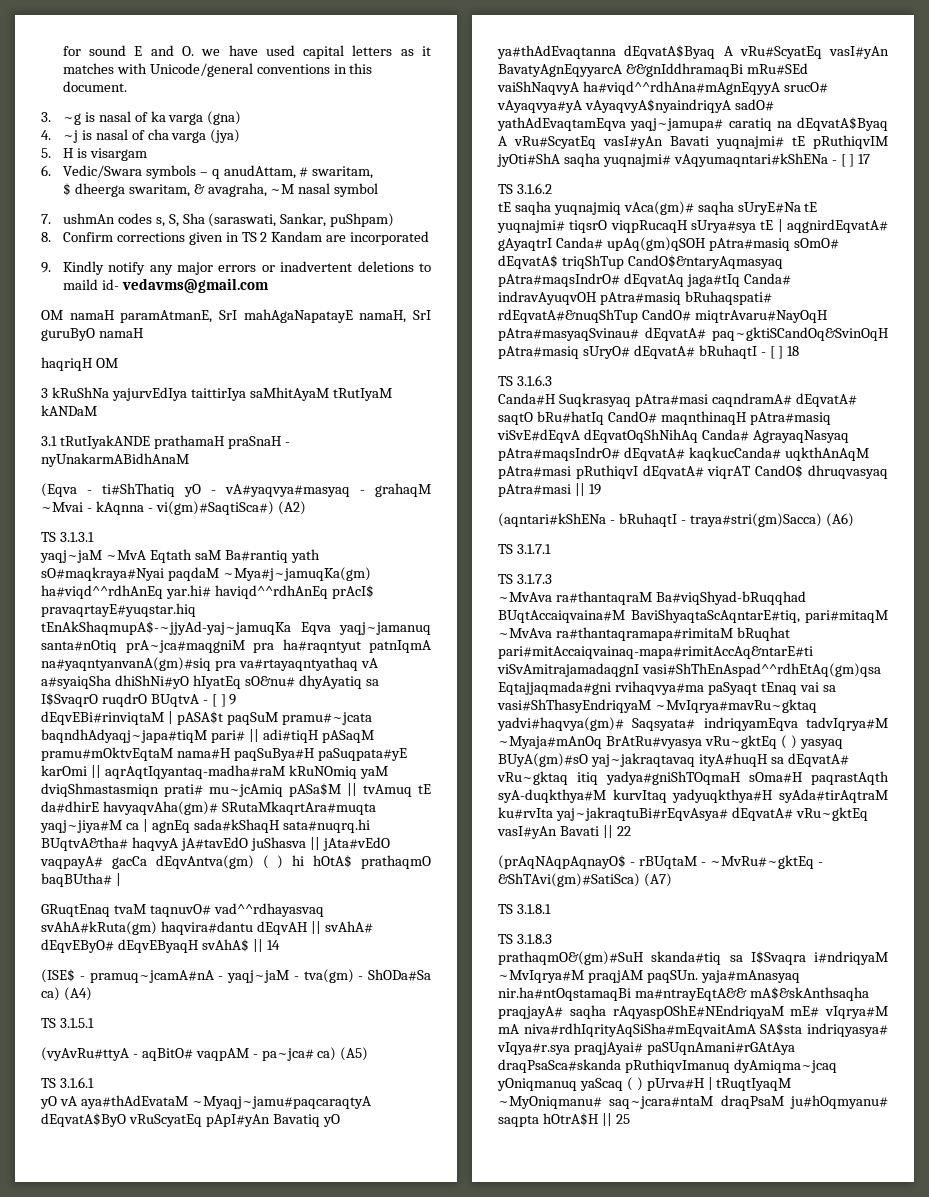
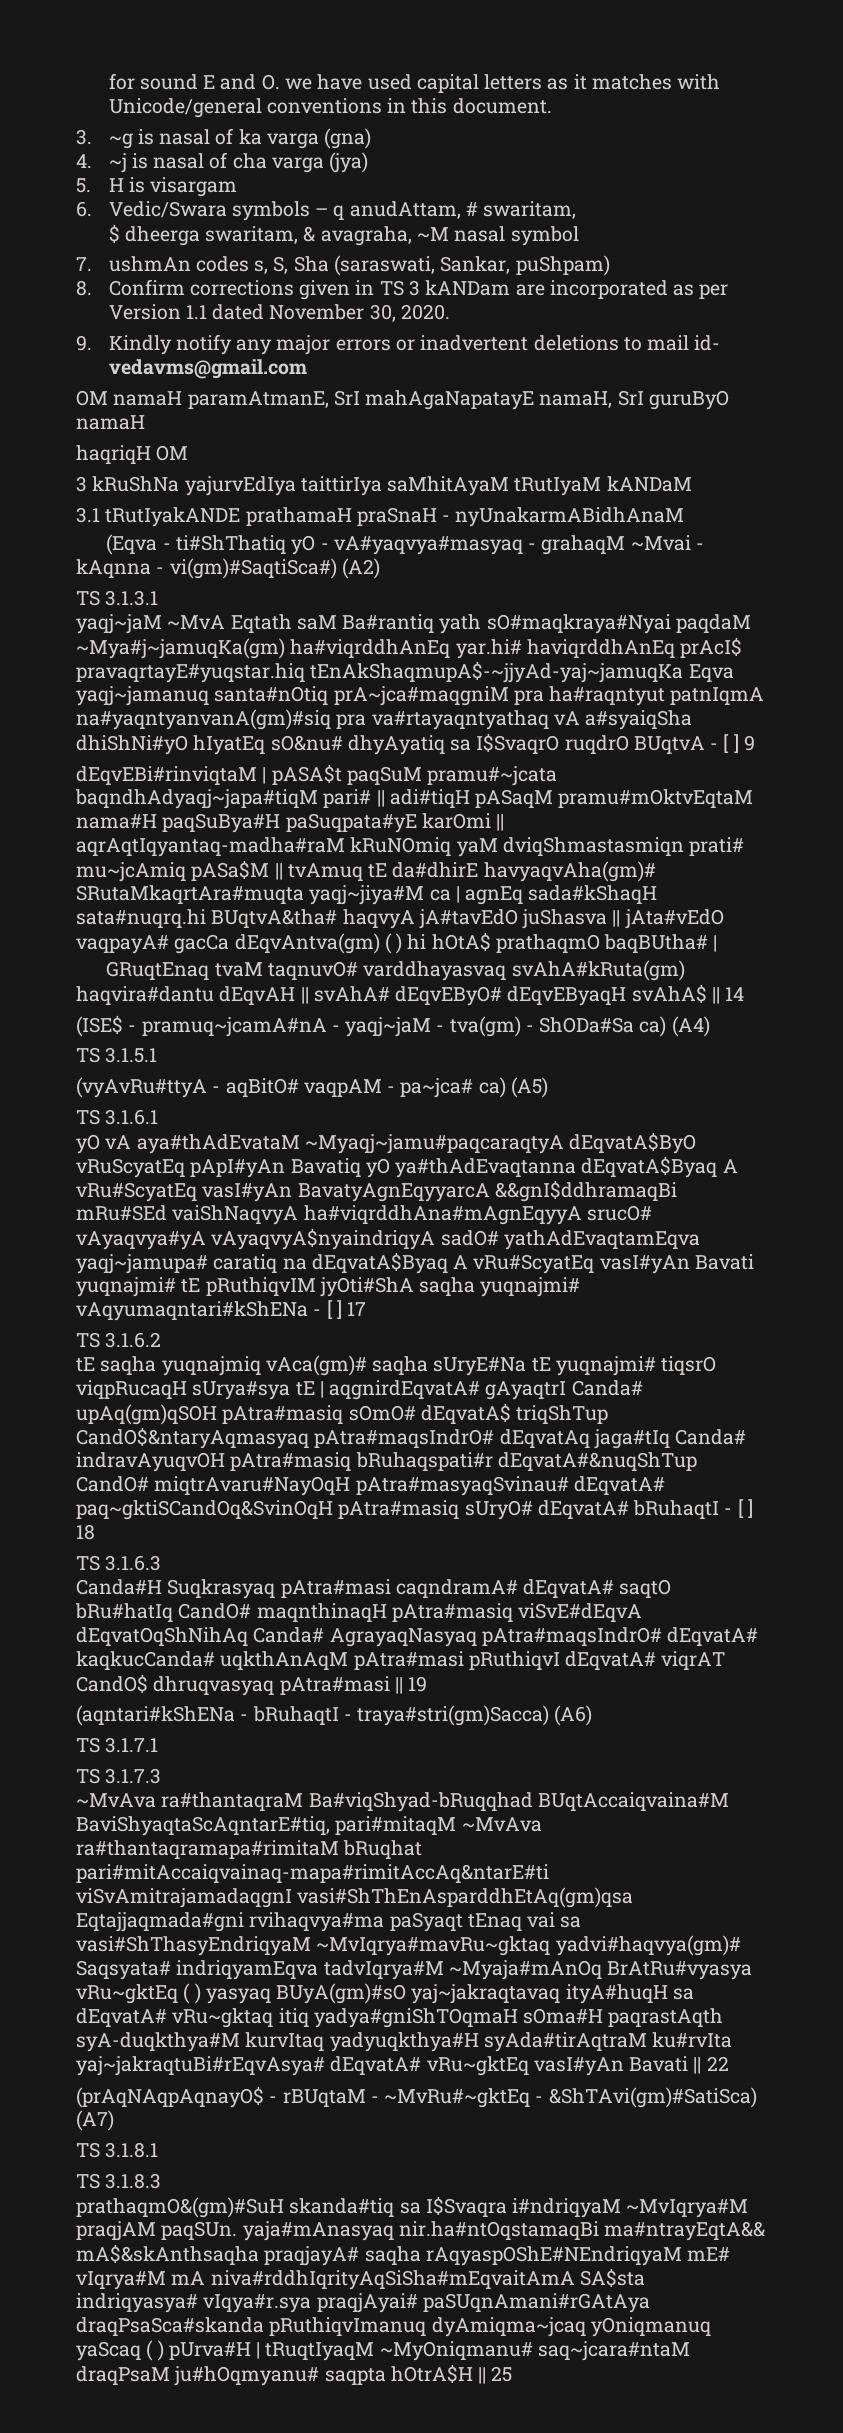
- 8. Confirm corrections given in TS 2 Kandam are incorporated
+ 8. Confirm corrections given in TS 3 kANDam are incorporated as per Version 1.1 dated November 30, 2020.
- 9. Kindly notify any major errors or inadvertent deletions to maild id- vedavms@gmail.com
+ 9. Kindly notify any major errors or inadvertent deletions to mail id- vedavms@gmail.com
- yaqj~jaM ~MvA Eqtath saM Ba#rantiq yath sO#maqkraya#Nyai paqdaM ~Mya#j~jamuqKa(gm) ha#viqd^^rdhAnEq yar.hi# haviqd^^rdhAnEq prAcI$ pravaqrtayE#yuqstar.hiq tEnAkShaqmupA$-~jjyAd-yaj~jamuqKa Eqva yaqj~jamanuq santa#nOtiq prA~jca#maqgniM pra ha#raqntyut patnIqmA na#yaqntyanvanA(gm)#siq pra va#rtayaqntyathaq vA a#syaiqSha dhiShNi#yO hIyatEq sO&nu# dhyAyatiq sa I$SvaqrO ruqdrO BUqtvA - [ ] 9
+ yaqj~jaM ~MvA Eqtath saM Ba#rantiq yath sO#maqkraya#Nyai paqdaM ~Mya#j~jamuqKa(gm) ha#viqrddhAnEq yar.hi# haviqrddhAnEq prAcI$ pravaqrtayE#yuqstar.hiq tEnAkShaqmupA$-~jjyAd-yaj~jamuqKa Eqva yaqj~jamanuq santa#nOtiq prA~jca#maqgniM pra ha#raqntyut patnIqmA na#yaqntyanvanA(gm)#siq pra va#rtayaqntyathaq vA a#syaiqSha dhiShNi#yO hIyatEq sO&nu# dhyAyatiq sa I$SvaqrO ruqdrO BUqtvA - [ ] 9
- GRuqtEnaq tvaM taqnuvO# vad^^rdhayasvaq svAhA#kRuta(gm) haqvira#dantu dEqvAH || svAhA# dEqvEByO# dEqvEByaqH svAhA$ || 14
+ GRuqtEnaq tvaM taqnuvO# varddhayasvaq svAhA#kRuta(gm) haqvira#dantu dEqvAH || svAhA# dEqvEByO# dEqvEByaqH svAhA$ || 14
- yO vA aya#thAdEvataM ~Myaqj~jamu#paqcaraqtyA dEqvatA$ByO vRuScyatEq pApI#yAn Bavatiq yO ya#thAdEvaqtanna dEqvatA$Byaq A vRu#ScyatEq vasI#yAn BavatyAgnEqyyarcA &&gnIddhramaqBi mRu#SEd vaiShNaqvyA ha#viqd^^rdhAna#mAgnEqyyA srucO# vAyaqvya#yA vAyaqvyA$nyaindriqyA sadO# yathAdEvaqtamEqva yaqj~jamupa# caratiq na dEqvatA$Byaq A vRu#ScyatEq vasI#yAn Bavati yuqnajmi# tE pRuthiqvIM jyOti#ShA saqha yuqnajmi# vAqyumaqntari#kShENa - [ ] 17
+ yO vA aya#thAdEvataM ~Myaqj~jamu#paqcaraqtyA dEqvatA$ByO vRuScyatEq pApI#yAn Bavatiq yO ya#thAdEvaqtanna dEqvatA$Byaq A vRu#ScyatEq vasI#yAn BavatyAgnEqyyarcA &&gnI$ddhramaqBi mRu#SEd vaiShNaqvyA ha#viqrddhAna#mAgnEqyyA srucO# vAyaqvya#yA vAyaqvyA$nyaindriqyA sadO# yathAdEvaqtamEqva yaqj~jamupa# caratiq na dEqvatA$Byaq A vRu#ScyatEq vasI#yAn Bavati yuqnajmi# tE pRuthiqvIM jyOti#ShA saqha yuqnajmi# vAqyumaqntari#kShENa - [ ] 17
- tE saqha yuqnajmiq vAca(gm)# saqha sUryE#Na tE yuqnajmi# tiqsrO viqpRucaqH sUrya#sya tE | aqgnirdEqvatA# gAyaqtrI Canda# upAq(gm)qSOH pAtra#masiq sOmO# dEqvatA$ triqShTup CandO$&ntaryAqmasyaq pAtra#maqsIndrO# dEqvatAq jaga#tIq Canda# indravAyuqvOH pAtra#masiq bRuhaqspati# rdEqvatA#&nuqShTup CandO# miqtrAvaru#NayOqH pAtra#masyaqSvinau# dEqvatA# paq~gktiSCandOq&SvinOqH pAtra#masiq sUryO# dEqvatA# bRuhaqtI - [ ] 18
+ tE saqha yuqnajmiq vAca(gm)# saqha sUryE#Na tE yuqnajmi# tiqsrO viqpRucaqH sUrya#sya tE | aqgnirdEqvatA# gAyaqtrI Canda# upAq(gm)qSOH pAtra#masiq sOmO# dEqvatA$ triqShTup CandO$&ntaryAqmasyaq pAtra#maqsIndrO# dEqvatAq jaga#tIq Canda# indravAyuqvOH pAtra#masiq bRuhaqspati#r dEqvatA#&nuqShTup CandO# miqtrAvaru#NayOqH pAtra#masyaqSvinau# dEqvatA# paq~gktiSCandOq&SvinOqH pAtra#masiq sUryO# dEqvatA# bRuhaqtI - [ ] 18
- ~MvAva ra#thantaqraM Ba#viqShyad-bRuqqhad BUqtAccaiqvaina#M BaviShyaqtaScAqntarE#tiq, pari#mitaqM ~MvAva ra#thantaqramapa#rimitaM bRuqhat pari#mitAccaiqvainaq-mapa#rimitAccAq&ntarE#ti viSvAmitrajamadaqgnI vasi#ShThEnAspad^^rdhEtAq(gm)qsa Eqtajjaqmada#gni rvihaqvya#ma paSyaqt tEnaq vai sa vasi#ShThasyEndriqyaM ~MvIqrya#mavRu~gktaq yadvi#haqvya(gm)# Saqsyata# indriqyamEqva tadvIqrya#M ~Myaja#mAnOq BrAtRu#vyasya vRu~gktEq ( ) yasyaq BUyA(gm)#sO yaj~jakraqtavaq ityA#huqH sa dEqvatA# vRu~gktaq itiq yadya#gniShTOqmaH sOma#H paqrastAqth syA-duqkthya#M kurvItaq yadyuqkthya#H syAda#tirAqtraM ku#rvIta yaj~jakraqtuBi#rEqvAsya# dEqvatA# vRu~gktEq vasI#yAn Bavati || 22
+ ~MvAva ra#thantaqraM Ba#viqShyad-bRuqqhad BUqtAccaiqvaina#M BaviShyaqtaScAqntarE#tiq, pari#mitaqM ~MvAva ra#thantaqramapa#rimitaM bRuqhat pari#mitAccaiqvainaq-mapa#rimitAccAq&ntarE#ti viSvAmitrajamadaqgnI vasi#ShThEnAsparddhEtAq(gm)qsa Eqtajjaqmada#gni rvihaqvya#ma paSyaqt tEnaq vai sa vasi#ShThasyEndriqyaM ~MvIqrya#mavRu~gktaq yadvi#haqvya(gm)# Saqsyata# indriqyamEqva tadvIqrya#M ~Myaja#mAnOq BrAtRu#vyasya vRu~gktEq ( ) yasyaq BUyA(gm)#sO yaj~jakraqtavaq ityA#huqH sa dEqvatA# vRu~gktaq itiq yadya#gniShTOqmaH sOma#H paqrastAqth syA-duqkthya#M kurvItaq yadyuqkthya#H syAda#tirAqtraM ku#rvIta yaj~jakraqtuBi#rEqvAsya# dEqvatA# vRu~gktEq vasI#yAn Bavati || 22
- prathaqmO&(gm)#SuH skanda#tiq sa I$Svaqra i#ndriqyaM ~MvIqrya#M praqjAM paqSUn. yaja#mAnasyaq nir.ha#ntOqstamaqBi ma#ntrayEqtA&& mA$&skAnthsaqha praqjayA# saqha rAqyaspOShE#NEndriqyaM mE# vIqrya#M mA niva#rdhIqrityAqSiSha#mEqvaitAmA SA$sta indriqyasya# vIqya#r.sya praqjAyai# paSUqnAmani#rGAtAya draqPsaSca#skanda pRuthiqvImanuq dyAmiqma~jcaq yOniqmanuq yaScaq ( ) pUrva#H | tRuqtIyaqM ~MyOniqmanu# saq~jcara#ntaM draqPsaM ju#hOqmyanu# saqpta hOtrA$H || 25
+ prathaqmO&(gm)#SuH skanda#tiq sa I$Svaqra i#ndriqyaM ~MvIqrya#M praqjAM paqSUn. yaja#mAnasyaq nir.ha#ntOqstamaqBi ma#ntrayEqtA&& mA$&skAnthsaqha praqjayA# saqha rAqyaspOShE#NEndriqyaM mE# vIqrya#M mA niva#rddhIqrityAqSiSha#mEqvaitAmA SA$sta indriqyasya# vIqya#r.sya praqjAyai# paSUqnAmani#rGAtAya draqPsaSca#skanda pRuthiqvImanuq dyAmiqma~jcaq yOniqmanuq yaScaq ( ) pUrva#H | tRuqtIyaqM ~MyOniqmanu# saq~jcara#ntaM draqPsaM ju#hOqmyanu# saqpta hOtrA$H || 25

